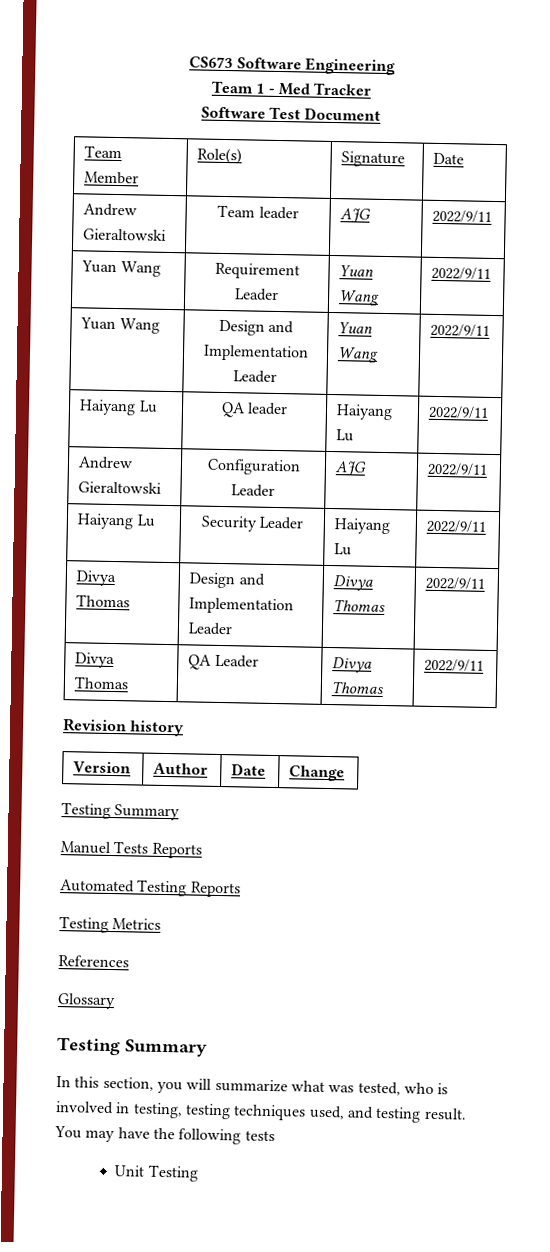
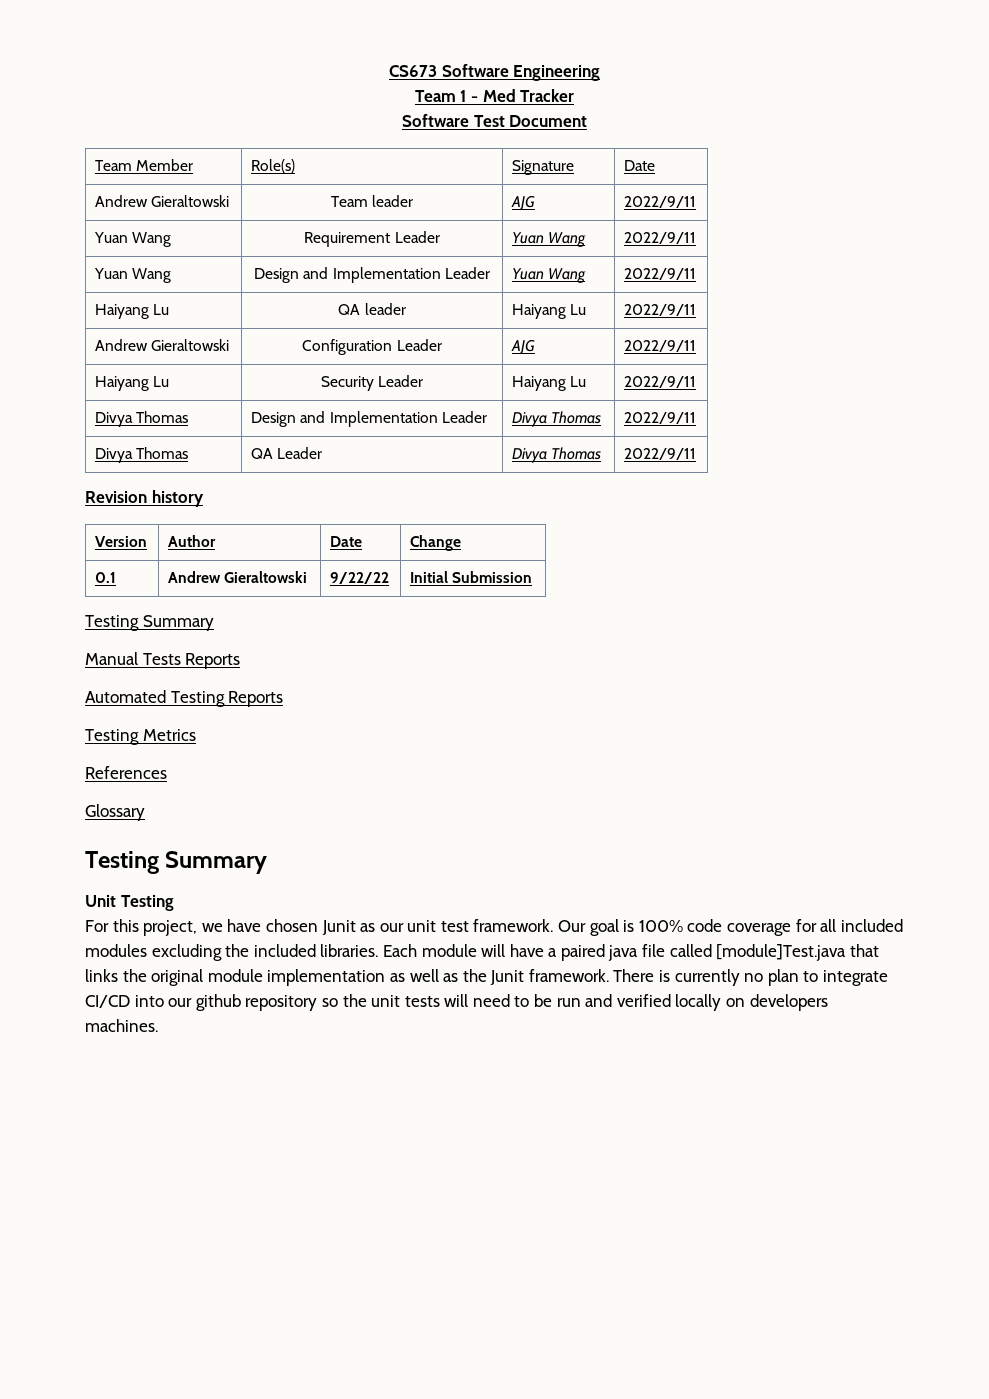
  Version | Author | Date | Change
+ 0.1 | Andrew Gieraltowski | 9/22/22 | Initial Submission
  Testing Summary
- Manuel Tests Reports
+ Manual Tests Reports
- In this section, you will summarize what was tested, who is involved in testing, testing techniques used, and testing result. You may have the following tests
  Unit Testing
+ For this project, we have chosen Junit as our unit test framework. Our goal is 100% code coverage for all included modules excluding the included libraries. Each module will have a paired java file called [module]Test.java that links the original module implementation as well as the Junit framework. There is currently no plan to integrate CI/CD into our github repository so the unit tests will need to be run and verified locally on developers machines.

